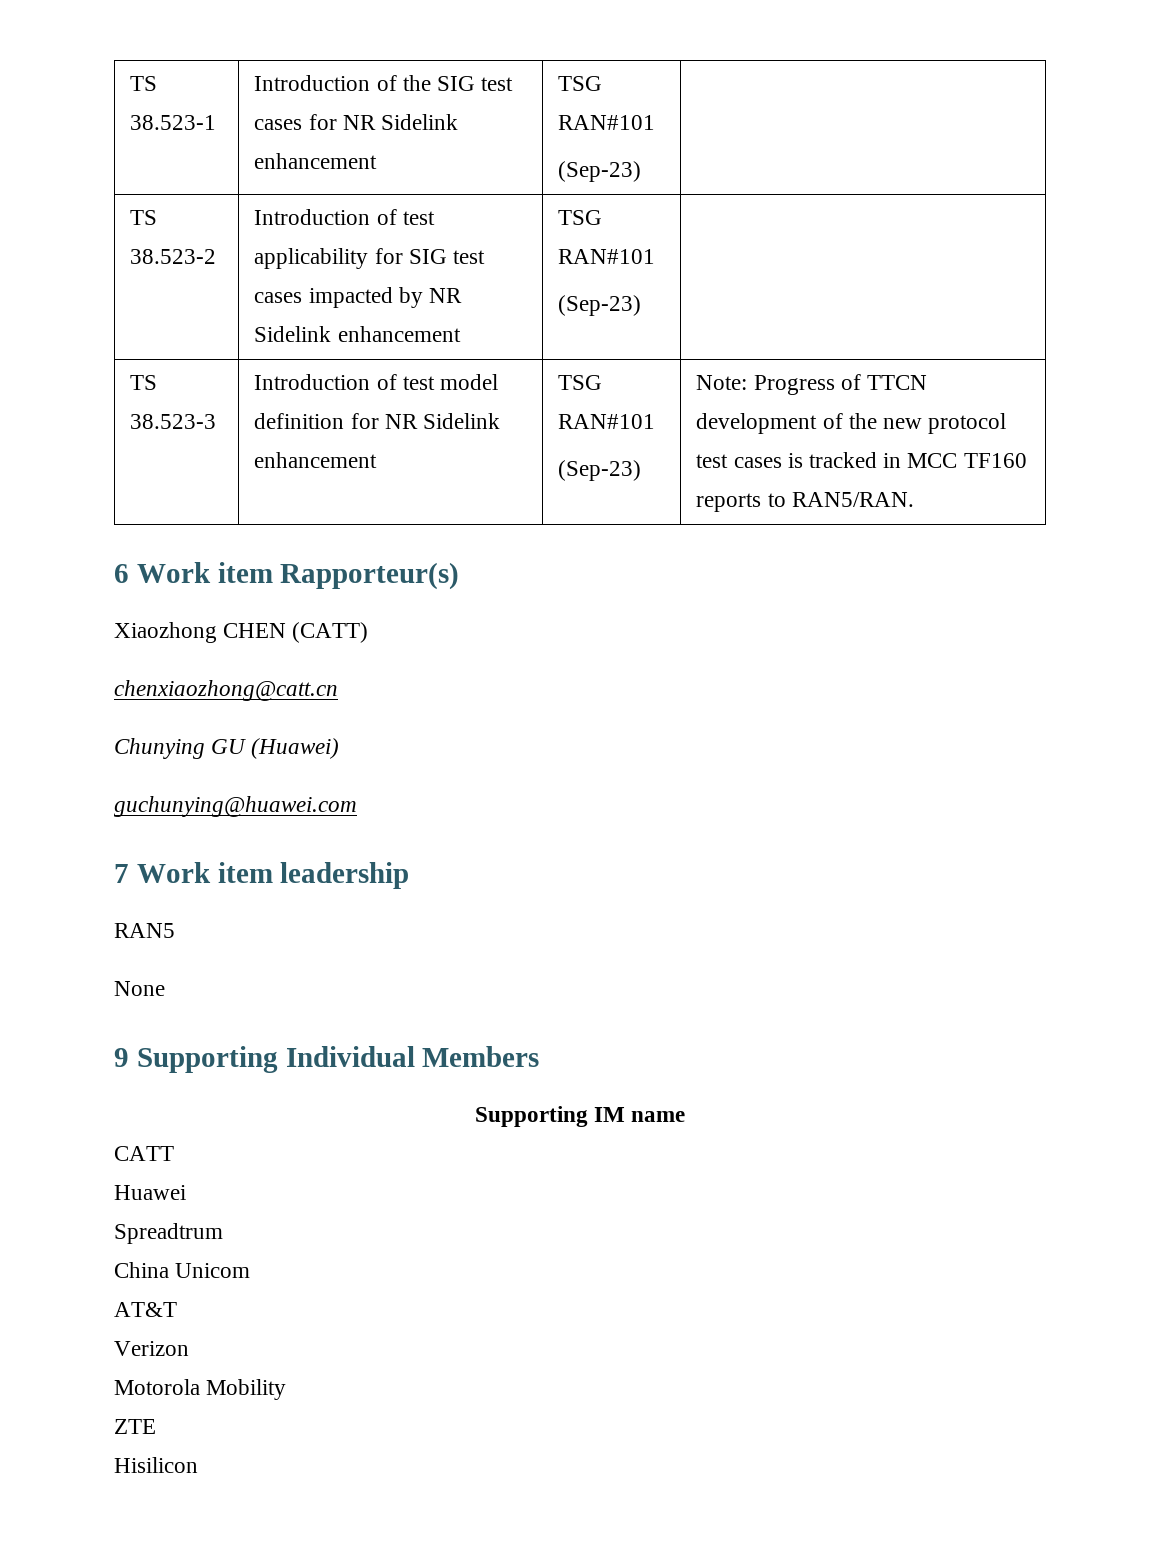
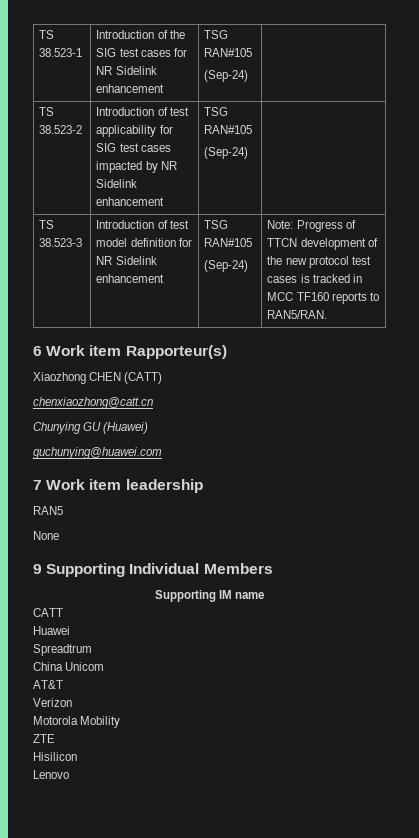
- TS 38.523-1 | Introduction of the SIG test cases for NR Sidelink enhancement | TSG RAN#101
- (Sep-23) |
+ TS 38.523-1 | Introduction of the SIG test cases for NR Sidelink enhancement | TSG RAN#105
+ (Sep-24) |
- TS 38.523-2 | Introduction of test applicability for SIG test cases impacted by NR Sidelink enhancement | TSG RAN#101
- (Sep-23) |
+ TS 38.523-2 | Introduction of test applicability for SIG test cases impacted by NR Sidelink enhancement | TSG RAN#105
+ (Sep-24) |
- TS 38.523-3 | Introduction of test model definition for NR Sidelink enhancement | TSG RAN#101
- (Sep-23) | Note: Progress of TTCN development of the new protocol test cases is tracked in MCC TF160 reports to RAN5/RAN.
+ TS 38.523-3 | Introduction of test model definition for NR Sidelink enhancement | TSG RAN#105
+ (Sep-24) | Note: Progress of TTCN development of the new protocol test cases is tracked in MCC TF160 reports to RAN5/RAN.
+ Lenovo

